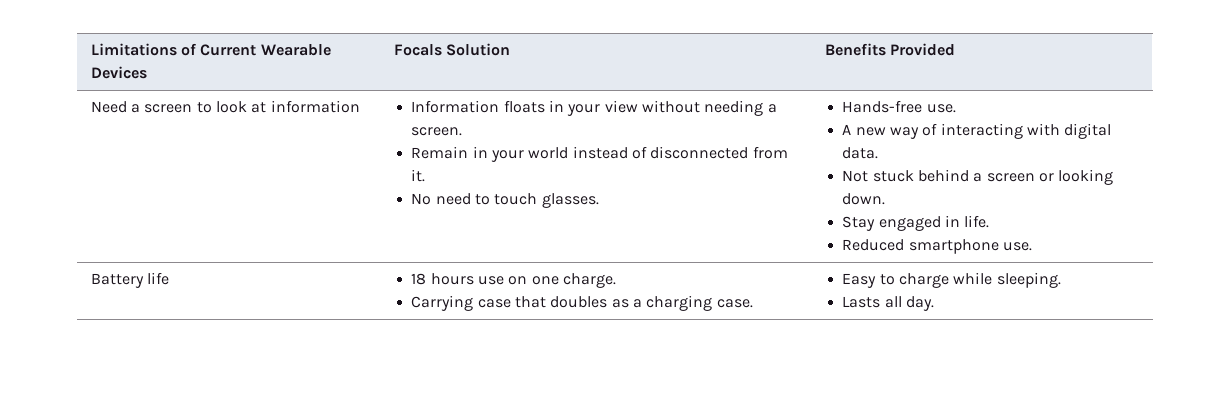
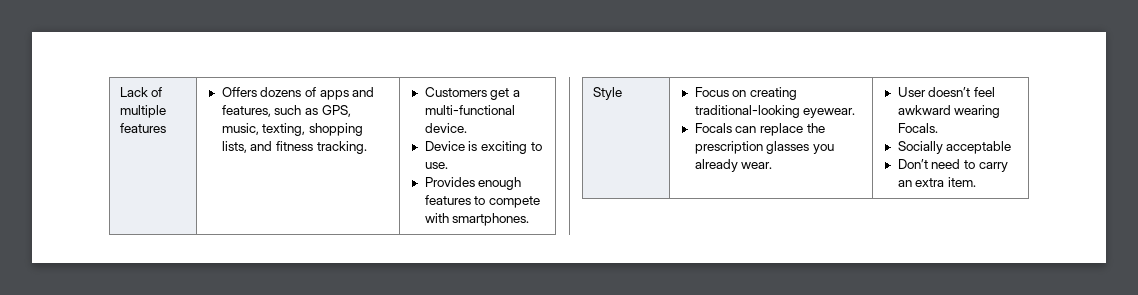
- Limitations of Current Wearable Devices | Focals Solution | Benefits Provided
- Need a screen to look at information | Information floats in your view without needing a screen.
- Remain in your world instead of disconnected from it.
- No need to touch glasses. | Hands-free use.
- A new way of interacting with digital data.
- Not stuck behind a screen or looking down.
- Stay engaged in life.
- Reduced smartphone use.
- Battery life | 18 hours use on one charge.
- Carrying case that doubles as a charging case. | Easy to charge while sleeping.
- Lasts all day.
+ Lack of multiple features | Offers dozens of apps and features, such as GPS, music, texting, shopping lists, and fitness tracking. | Customers get a multi-functional device.
+ Device is exciting to use.
+ Provides enough features to compete with smartphones.
+ Style | Focus on creating traditional-looking eyewear.
+ Focals can replace the prescription glasses you already wear. | User doesn’t feel awkward wearing Focals.
+ Socially acceptable
+ Don’t need to carry an extra item.

